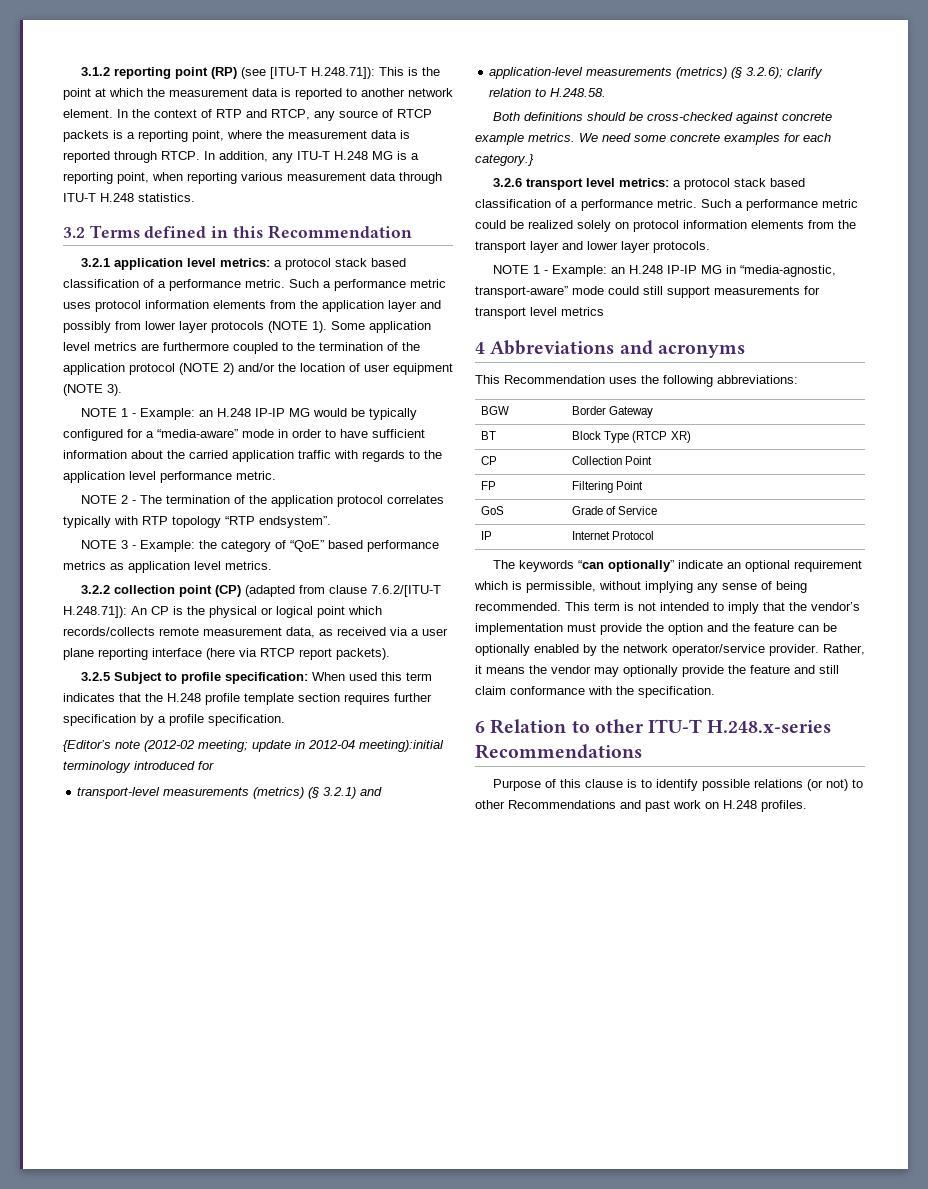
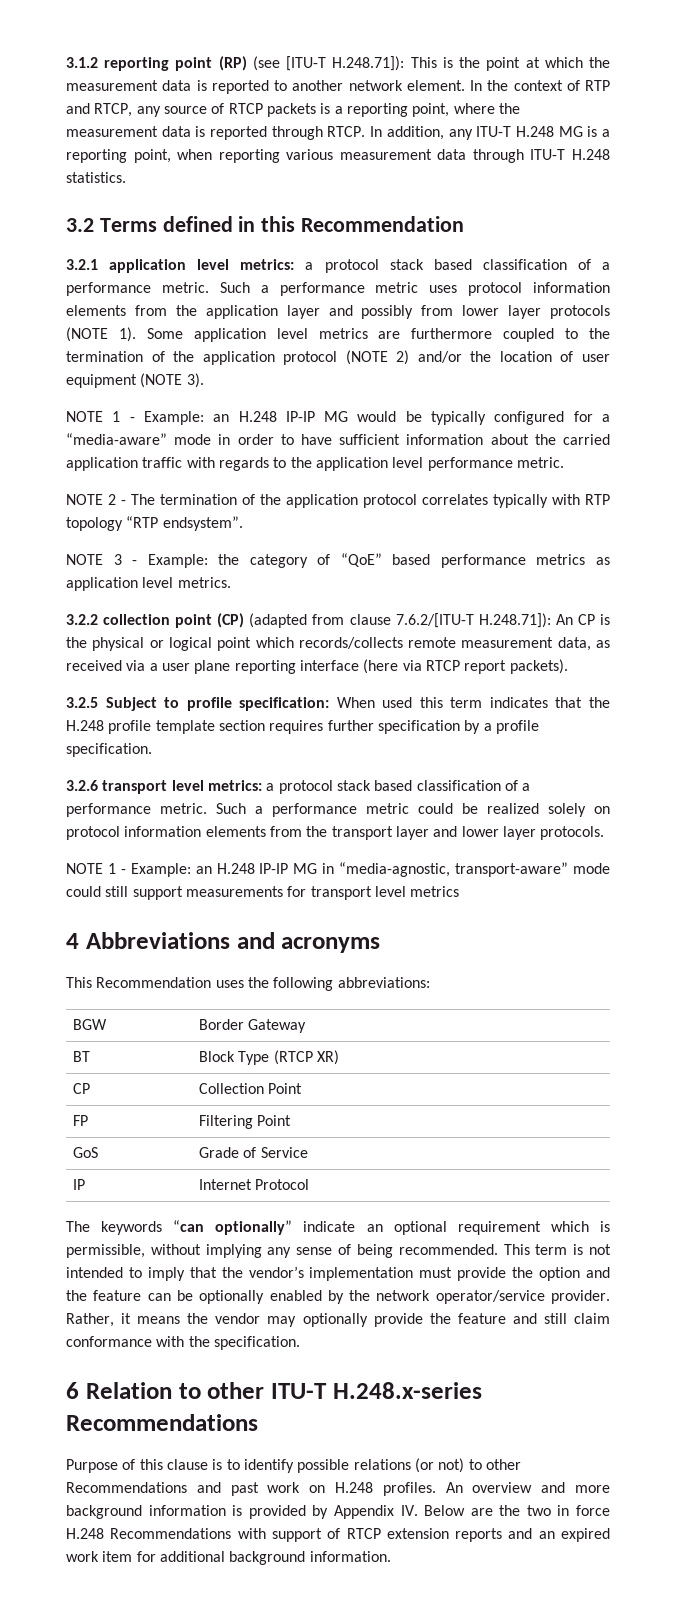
- {Editor’s note (2012-02 meeting; update in 2012-04 meeting):initial terminology introduced for
- transport-level measurements (metrics) (§ 3.2.1) and
- application-level measurements (metrics) (§ 3.2.6); clarify relation to H.248.58.
- Both definitions should be cross-checked against concrete example metrics. We need some concrete examples for each category.}
+ An overview and more background information is provided by Appendix IV. Below are the two in force H.248 Recommendations with support of RTCP extension reports and an expired work item for additional background information.

